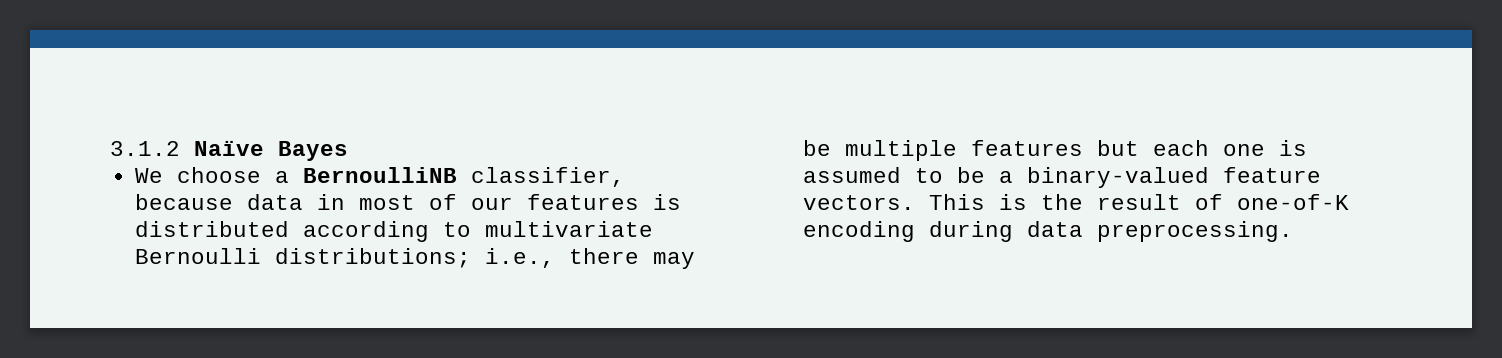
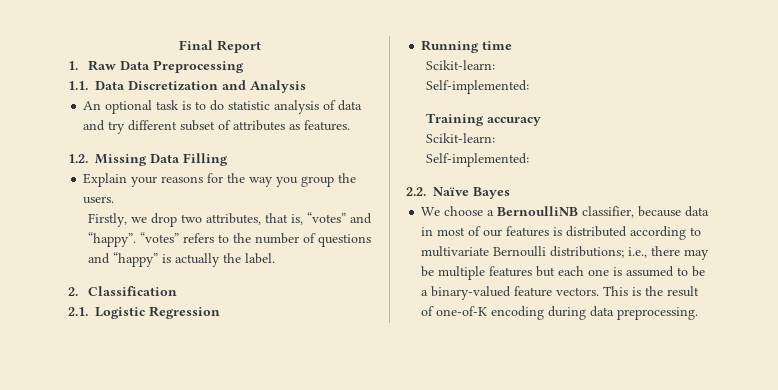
- 3.1.2 Naïve Bayes
+ Final Report
+ 1. Raw Data Preprocessing
+ 1.1. Data Discretization and Analysis
+ An optional task is to do statistic analysis of data and try different subset of attributes as features.
+ 1.2. Missing Data Filling
+ Explain your reasons for the way you group the users.
+ Firstly, we drop two attributes, that is, “votes” and “happy”. “votes” refers to the number of questions and “happy” is actually the label.
+ 2. Classification
+ 2.1. Logistic Regression
+ Running time
+ Scikit-learn:
+ Self-implemented:
+ Training accuracy
+ Scikit-learn:
+ Self-implemented:
+ 2.2. Naïve Bayes

